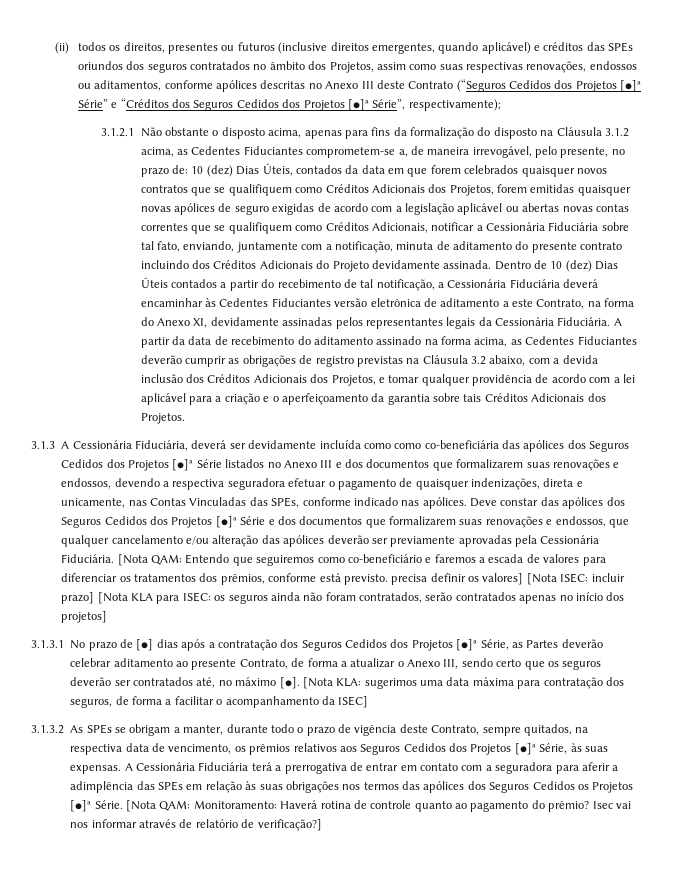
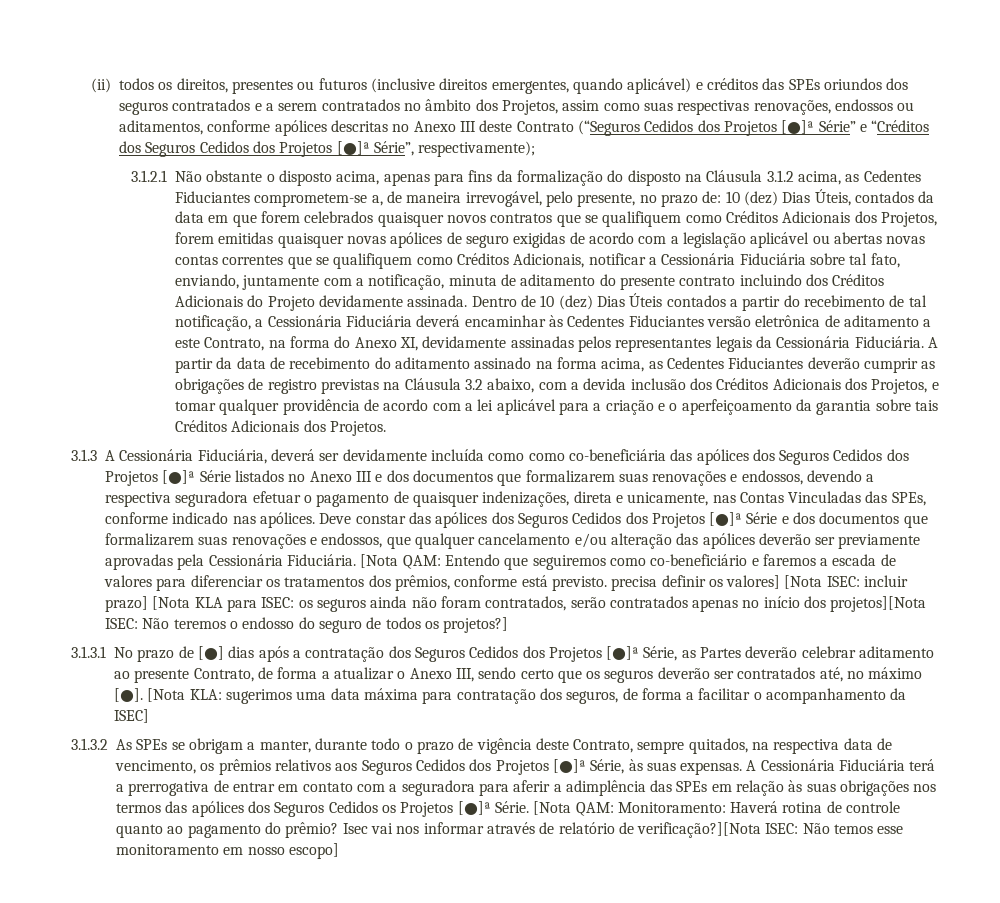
- (ii) todos os direitos, presentes ou futuros (inclusive direitos emergentes, quando aplicável) e créditos das SPEs oriundos dos seguros contratados no âmbito dos Projetos, assim como suas respectivas renovações, endossos ou aditamentos, conforme apólices descritas no Anexo III deste Contrato (“Seguros Cedidos dos Projetos [●]ª Série” e “Créditos dos Seguros Cedidos dos Projetos [●]ª Série”, respectivamente);
+ (ii) todos os direitos, presentes ou futuros (inclusive direitos emergentes, quando aplicável) e créditos das SPEs oriundos dos seguros contratados e a serem contratados no âmbito dos Projetos, assim como suas respectivas renovações, endossos ou aditamentos, conforme apólices descritas no Anexo III deste Contrato (“Seguros Cedidos dos Projetos [●]ª Série” e “Créditos dos Seguros Cedidos dos Projetos [●]ª Série”, respectivamente);
- [Nota QAM: Entendo que seguiremos como co-beneficiário e faremos a escada de valores para diferenciar os tratamentos dos prêmios, conforme está previsto. precisa definir os valores] [Nota ISEC: incluir prazo] [Nota KLA para ISEC: os seguros ainda não foram contratados, serão contratados apenas no início dos projetos]
+ [Nota QAM: Entendo que seguiremos como co-beneficiário e faremos a escada de valores para diferenciar os tratamentos dos prêmios, conforme está previsto. precisa definir os valores] [Nota ISEC: incluir prazo] [Nota KLA para ISEC: os seguros ainda não foram contratados, serão contratados apenas no início dos projetos][Nota ISEC: Não teremos o endosso do seguro de todos os projetos?]
- Isec vai nos informar através de relatório de verificação?]
+ Isec vai nos informar através de relatório de verificação?][Nota ISEC: Não temos esse monitoramento em nosso escopo]

